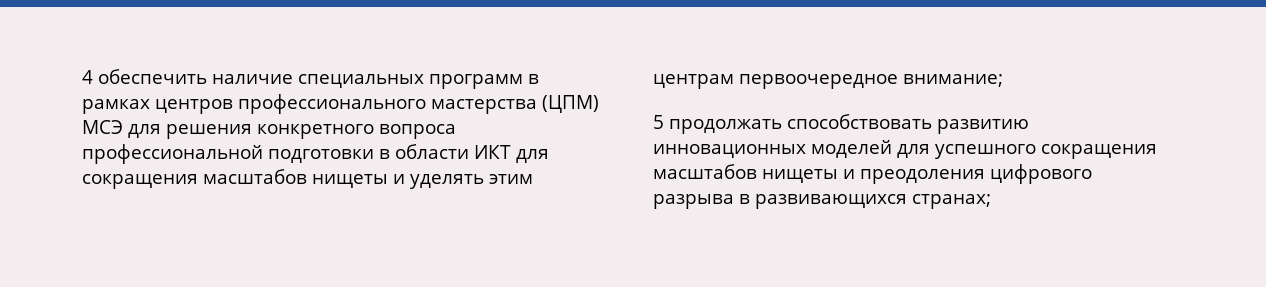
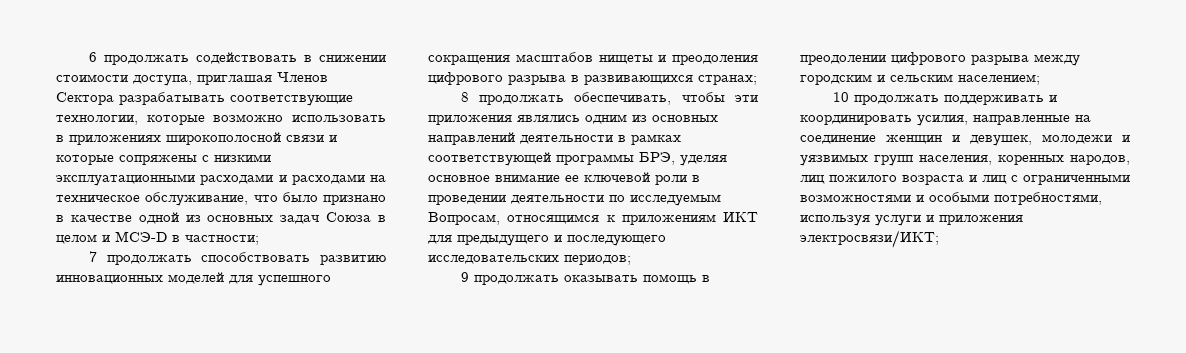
- 4 обеспечить наличие специальных программ в рамках центров профессионального мастерства (ЦПМ) МСЭ для решения конкретного вопроса профессиональной подготовки в области ИКТ для сокращения масштабов нищеты и уделять этим центрам первоочередное внимание;
- 5 продолжать способствовать развитию инновационных моделей для успешного сокращения масштабов нищеты и преодоления цифрового разрыва в развивающихся странах;
+ 6 продолжать содействовать в снижении стоимости доступа, приглашая Членов Сектора разрабатывать соответствующие технологии, которые возможно использовать в приложениях широкополосной связи и которые сопряжены с низкими эксплуатационными расходами и расходами на техническое обслуживание, что было признано в качестве одной из основных задач Союза в целом и МСЭ-D в частности;
+ 7 продолжать способствовать развитию инновационных моделей для успешного сокращения масштабов нищеты и преодоления цифрового разрыва в развивающихся странах;
+ 8 продолжать обеспечивать, чтобы эти приложения являлись одним из основных направлений деятельности в рамках соответствующей программы БРЭ, уделяя основное внимание ее ключевой роли в проведении деятельности по исследуемым Вопросам, относящимся к приложениям ИКТ для предыдущего и последующего исследовательских периодов;
+ 9 продолжать оказывать помощь в преодолении цифрового разрыва между городским и сельским населением;
+ 10 продолжать поддерживать и координировать усилия, направленные на соединение женщин и девушек, молодежи и уязвимых групп населения, коренных народов, лиц пожилого возраста и лиц с ограниченными возможностями и особыми потребностями, используя услуги и приложения электросвязи/ИКТ;

